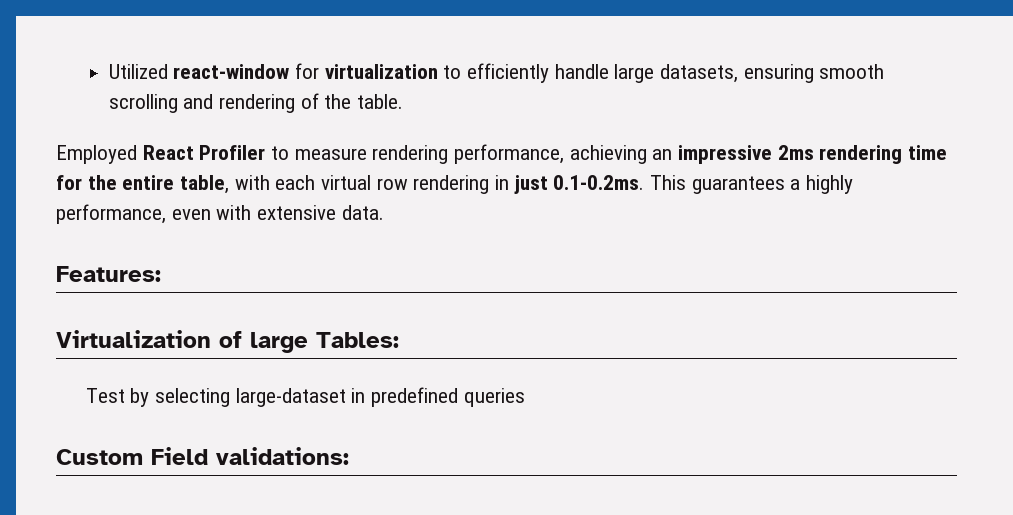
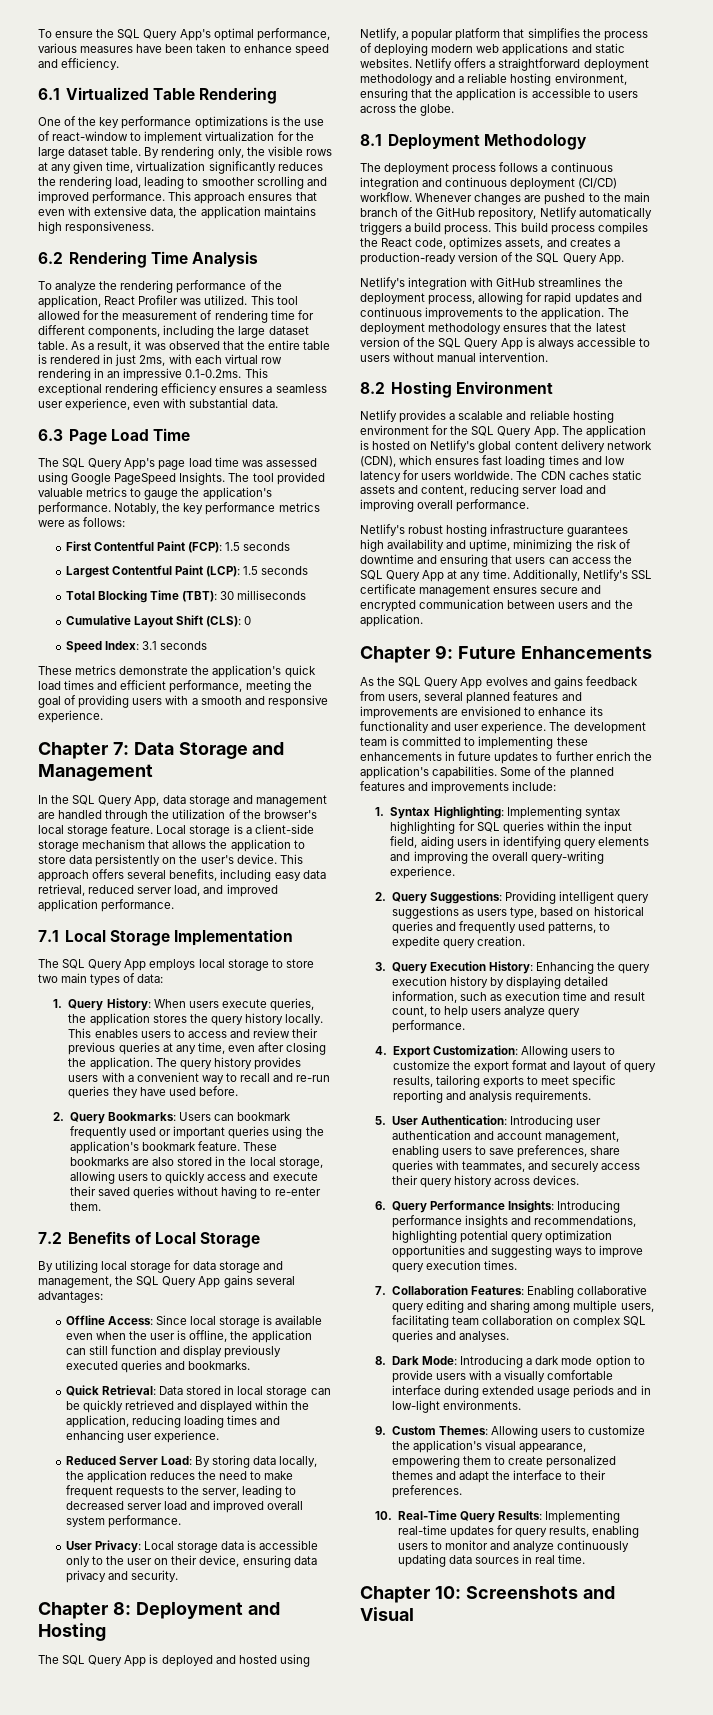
- Utilized react-window for virtualization to efficiently handle large datasets, ensuring smooth scrolling and rendering of the table.
- Employed React Profiler to measure rendering performance, achieving an impressive 2ms rendering time for the entire table, with each virtual row rendering in just 0.1-0.2ms. This guarantees a highly performance, even with extensive data.
+ To ensure the SQL Query App's optimal performance, various measures have been taken to enhance speed and efficiency.
+ 6.1 Virtualized Table Rendering
+ One of the key performance optimizations is the use of react-window to implement virtualization for the large dataset table. By rendering only, the visible rows at any given time, virtualization significantly reduces the rendering load, leading to smoother scrolling and improved performance. This approach ensures that even with extensive data, the application maintains high responsiveness.
+ 6.2 Rendering Time Analysis
+ To analyze the rendering performance of the application, React Profiler was utilized. This tool allowed for the measurement of rendering time for different components, including the large dataset table. As a result, it was observed that the entire table is rendered in just 2ms, with each virtual row rendering in an impressive 0.1-0.2ms. This exceptional rendering efficiency ensures a seamless user experience, even with substantial data.
- Features:
- Virtualization of large Tables:
- Test by selecting large-dataset in predefined queries
- Custom Field validations:
+ 6.3 Page Load Time
+ The SQL Query App's page load time was assessed using Google PageSpeed Insights. The tool provided valuable metrics to gauge the application's performance. Notably, the key performance metrics were as follows:
+ First Contentful Paint (FCP): 1.5 seconds
+ Largest Contentful Paint (LCP): 1.5 seconds
+ Total Blocking Time (TBT): 30 milliseconds
+ Cumulative Layout Shift (CLS): 0
+ Speed Index: 3.1 seconds
+ These metrics demonstrate the application's quick load times and efficient performance, meeting the goal of providing users with a smooth and responsive experience.
+ Chapter 7: Data Storage and Management
+ In the SQL Query App, data storage and management are handled through the utilization of the browser's local storage feature. Local storage is a client-side storage mechanism that allows the application to store data persistently on the user's device. This approach offers several benefits, including easy data retrieval, reduced server load, and improved application performance.
+ 7.1 Local Storage Implementation
+ The SQL Query App employs local storage to store two main types of data:
+ 1. Query History: When users execute queries, the application stores the query history locally. This enables users to access and review their previous queries at any time, even after closing the application. The query history provides users with a convenient way to recall and re-run queries they have used before.
+ 2. Query Bookmarks: Users can bookmark frequently used or important queries using the application's bookmark feature. These bookmarks are also stored in the local storage, allowing users to quickly access and execute their saved queries without having to re-enter them.
+ 7.2 Benefits of Local Storage
+ By utilizing local storage for data storage and management, the SQL Query App gains several advantages:
+ Offline Access: Since local storage is available even when the user is offline, the application can still function and display previously executed queries and bookmarks.
+ Quick Retrieval: Data stored in local storage can be quickly retrieved and displayed within the application, reducing loading times and enhancing user experience.
+ Reduced Server Load: By storing data locally, the application reduces the need to make frequent requests to the server, leading to decreased server load and improved overall system performance.
+ User Privacy: Local storage data is accessible only to the user on their device, ensuring data privacy and security.
+ Chapter 8: Deployment and Hosting
+ The SQL Query App is deployed and hosted using Netlify, a popular platform that simplifies the process of deploying modern web applications and static websites. Netlify offers a straightforward deployment methodology and a reliable hosting environment, ensuring that the application is accessible to users across the globe.
+ 8.1 Deployment Methodology
+ The deployment process follows a continuous integration and continuous deployment (CI/CD) workflow. Whenever changes are pushed to the main branch of the GitHub repository, Netlify automatically triggers a build process. This build process compiles the React code, optimizes assets, and creates a production-ready version of the SQL Query App.
+ Netlify's integration with GitHub streamlines the deployment process, allowing for rapid updates and continuous improvements to the application. The deployment methodology ensures that the latest version of the SQL Query App is always accessible to users without manual intervention.
+ 8.2 Hosting Environment
+ Netlify provides a scalable and reliable hosting environment for the SQL Query App. The application is hosted on Netlify's global content delivery network (CDN), which ensures fast loading times and low latency for users worldwide. The CDN caches static assets and content, reducing server load and improving overall performance.
+ Netlify's robust hosting infrastructure guarantees high availability and uptime, minimizing the risk of downtime and ensuring that users can access the SQL Query App at any time. Additionally, Netlify's SSL certificate management ensures secure and encrypted communication between users and the application.
+ Chapter 9: Future Enhancements
+ As the SQL Query App evolves and gains feedback from users, several planned features and improvements are envisioned to enhance its functionality and user experience. The development team is committed to implementing these enhancements in future updates to further enrich the application's capabilities. Some of the planned features and improvements include:
+ 1. Syntax Highlighting: Implementing syntax highlighting for SQL queries within the input field, aiding users in identifying query elements and improving the overall query-writing experience.
+ 2. Query Suggestions: Providing intelligent query suggestions as users type, based on historical queries and frequently used patterns, to expedite query creation.
+ 3. Query Execution History: Enhancing the query execution history by displaying detailed information, such as execution time and result count, to help users analyze query performance.
+ 4. Export Customization: Allowing users to customize the export format and layout of query results, tailoring exports to meet specific reporting and analysis requirements.
+ 5. User Authentication: Introducing user authentication and account management, enabling users to save preferences, share queries with teammates, and securely access their query history across devices.
+ 6. Query Performance Insights: Introducing performance insights and recommendations, highlighting potential query optimization opportunities and suggesting ways to improve query execution times.
+ 7. Collaboration Features: Enabling collaborative query editing and sharing among multiple users, facilitating team collaboration on complex SQL queries and analyses.
+ 8. Dark Mode: Introducing a dark mode option to provide users with a visually comfortable interface during extended usage periods and in low-light environments.
+ 9. Custom Themes: Allowing users to customize the application's visual appearance, empowering them to create personalized themes and adapt the interface to their preferences.
+ 10. Real-Time Query Results: Implementing real-time updates for query results, enabling users to monitor and analyze continuously updating data sources in real time.
+ Chapter 10: Screenshots and Visual

